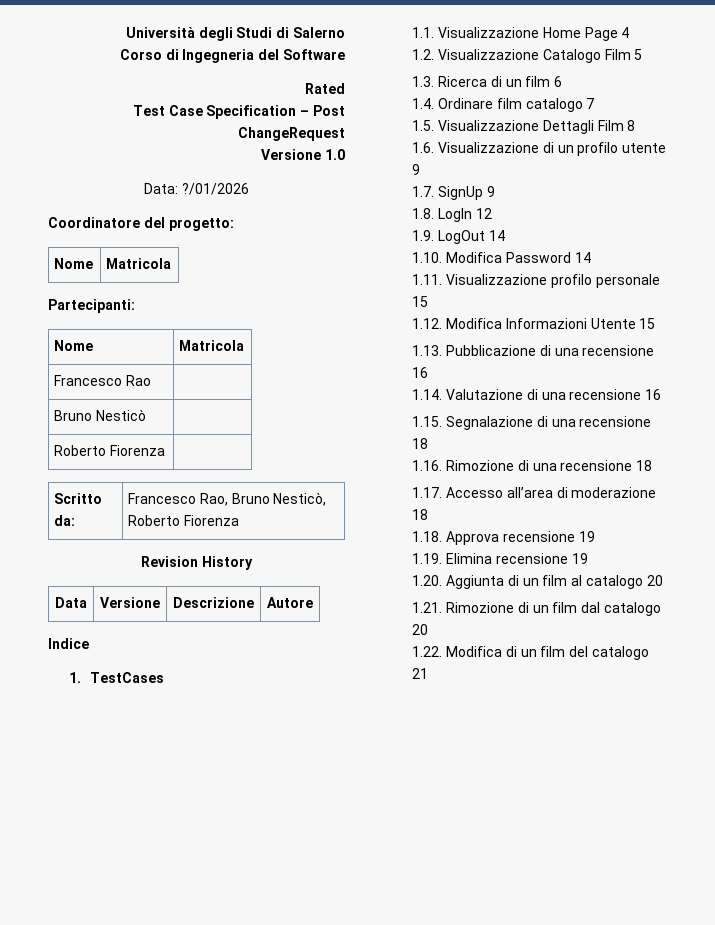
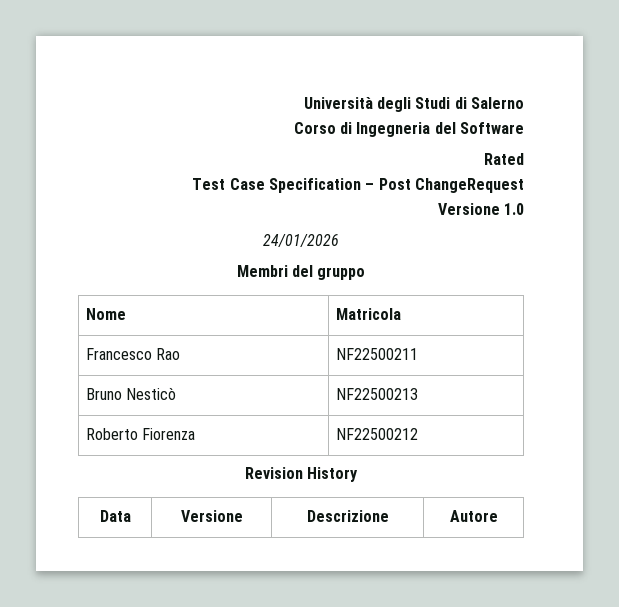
- Data: ?/01/2026
- Coordinatore del progetto:
- Nome | Matricola
- Partecipanti:
+ 24/01/2026
+ Membri del gruppo
- Francesco Rao |
+ Francesco Rao | NF22500211
- Bruno Nesticò |
+ Bruno Nesticò | NF22500213
- Roberto Fiorenza |
- Scritto da: | Francesco Rao, Bruno Nesticò, Roberto Fiorenza
+ Roberto Fiorenza | NF22500212
- Indice
- 1. TestCases
- 1.1. Visualizzazione Home Page 4
- 1.2. Visualizzazione Catalogo Film 5
- 1.3. Ricerca di un film 6
- 1.4. Ordinare film catalogo 7
- 1.5. Visualizzazione Dettagli Film 8
- 1.6. Visualizzazione di un profilo utente 9
- 1.7. SignUp 9
- 1.8. LogIn 12
- 1.9. LogOut 14
- 1.10. Modifica Password 14
- 1.11. Visualizzazione profilo personale 15
- 1.12. Modifica Informazioni Utente 15
- 1.13. Pubblicazione di una recensione 16
- 1.14. Valutazione di una recensione 16
- 1.15. Segnalazione di una recensione 18
- 1.16. Rimozione di una recensione 18
- 1.17. Accesso all’area di moderazione 18
- 1.18. Approva recensione 19
- 1.19. Elimina recensione 19
- 1.20. Aggiunta di un film al catalogo 20
- 1.21. Rimozione di un film dal catalogo 20
- 1.22. Modifica di un film del catalogo 21

